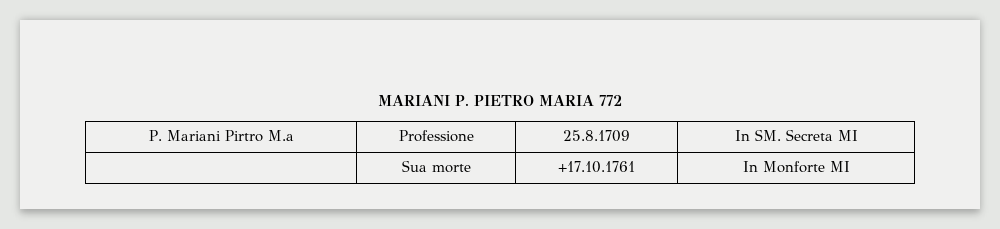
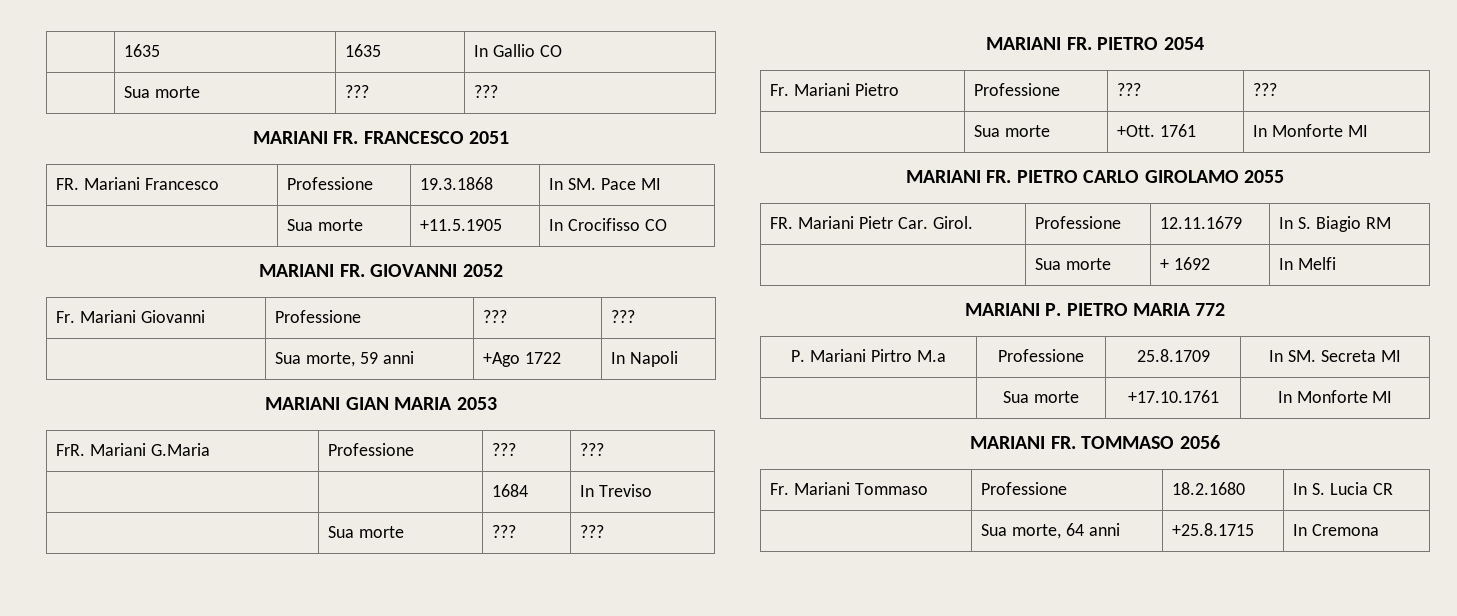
+ | 1635 | 1635 | In Gallio CO
+ | Sua morte | ??? | ???
+ MARIANI FR. FRANCESCO 2051
+ FR. Mariani Francesco | Professione | 19.3.1868 | In SM. Pace MI
+ | Sua morte | +11.5.1905 | In Crocifisso CO
+ MARIANI FR. GIOVANNI 2052
+ Fr. Mariani Giovanni | Professione | ??? | ???
+ | Sua morte, 59 anni | +Ago 1722 | In Napoli
+ MARIANI GIAN MARIA 2053
+ FrR. Mariani G.Maria | Professione | ??? | ???
+ | | 1684 | In Treviso
+ | Sua morte | ??? | ???
+ MARIANI FR. PIETRO 2054
+ Fr. Mariani Pietro | Professione | ??? | ???
+ | Sua morte | +Ott. 1761 | In Monforte MI
+ MARIANI FR. PIETRO CARLO GIROLAMO 2055
+ FR. Mariani Pietr Car. Girol. | Professione | 12.11.1679 | In S. Biagio RM
+ | Sua morte | + 1692 | In Melfi
+ MARIANI FR. TOMMASO 2056
+ Fr. Mariani Tommaso | Professione | 18.2.1680 | In S. Lucia CR
+ | Sua morte, 64 anni | +25.8.1715 | In Cremona

